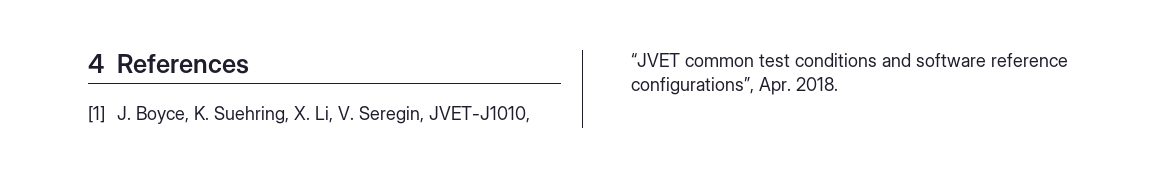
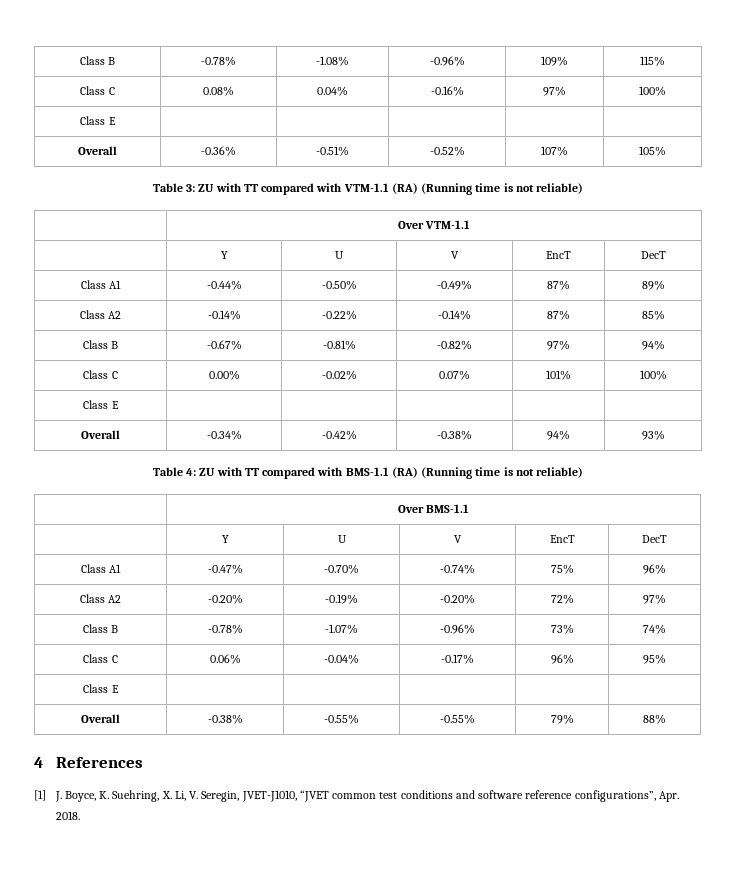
+ Class B | -0.78% | -1.08% | -0.96% | 109% | 115%
+ Class C | 0.08% | 0.04% | -0.16% | 97% | 100%
+ Class E | | | | |
+ Overall | -0.36% | -0.51% | -0.52% | 107% | 105%
+ Table 3: ZU with TT compared with VTM-1.1 (RA) (Running time is not reliable)
+ | Over VTM-1.1
+ | Y | U | V | EncT | DecT
+ Class A1 | -0.44% | -0.50% | -0.49% | 87% | 89%
+ Class A2 | -0.14% | -0.22% | -0.14% | 87% | 85%
+ Class B | -0.67% | -0.81% | -0.82% | 97% | 94%
+ Class C | 0.00% | -0.02% | 0.07% | 101% | 100%
+ Class E | | | | |
+ Overall | -0.34% | -0.42% | -0.38% | 94% | 93%
+ Table 4: ZU with TT compared with BMS-1.1 (RA) (Running time is not reliable)
+ | Over BMS-1.1
+ | Y | U | V | EncT | DecT
+ Class A1 | -0.47% | -0.70% | -0.74% | 75% | 96%
+ Class A2 | -0.20% | -0.19% | -0.20% | 72% | 97%
+ Class B | -0.78% | -1.07% | -0.96% | 73% | 74%
+ Class C | 0.06% | -0.04% | -0.17% | 96% | 95%
+ Class E | | | | |
+ Overall | -0.38% | -0.55% | -0.55% | 79% | 88%

